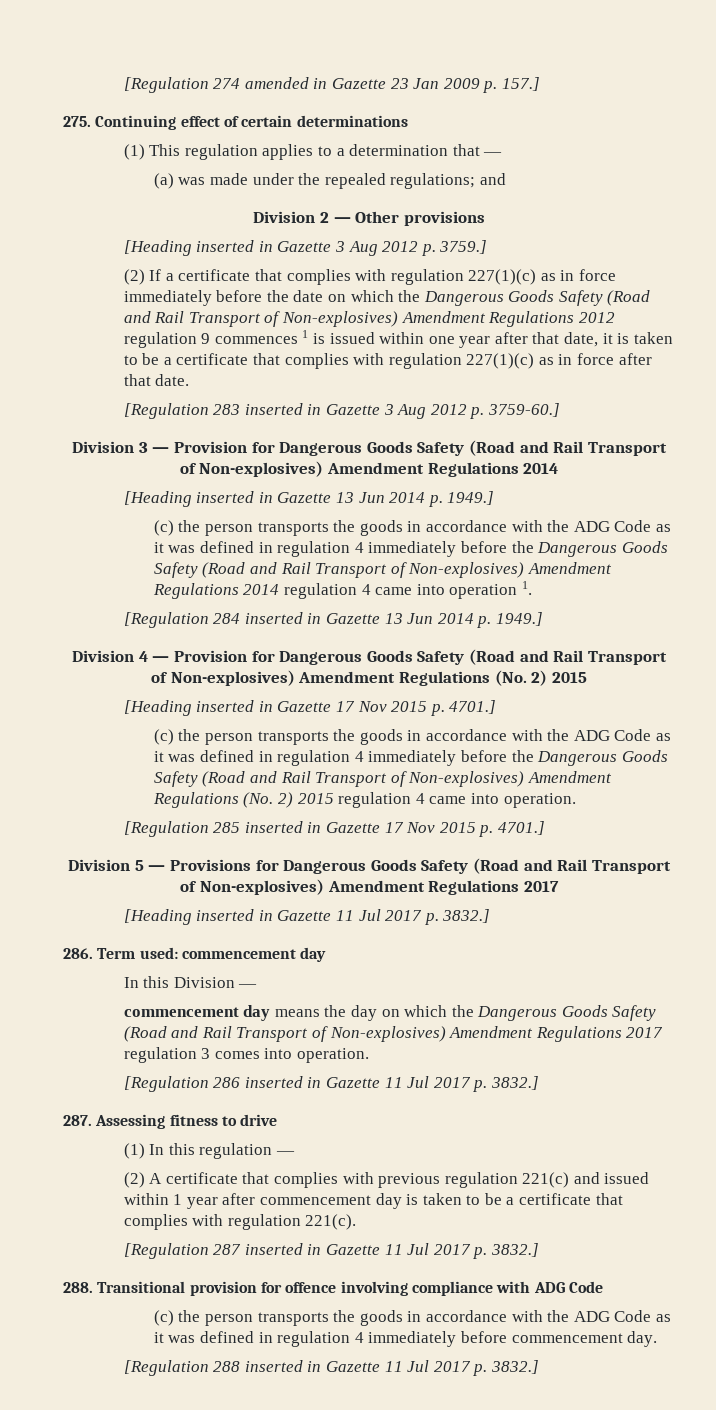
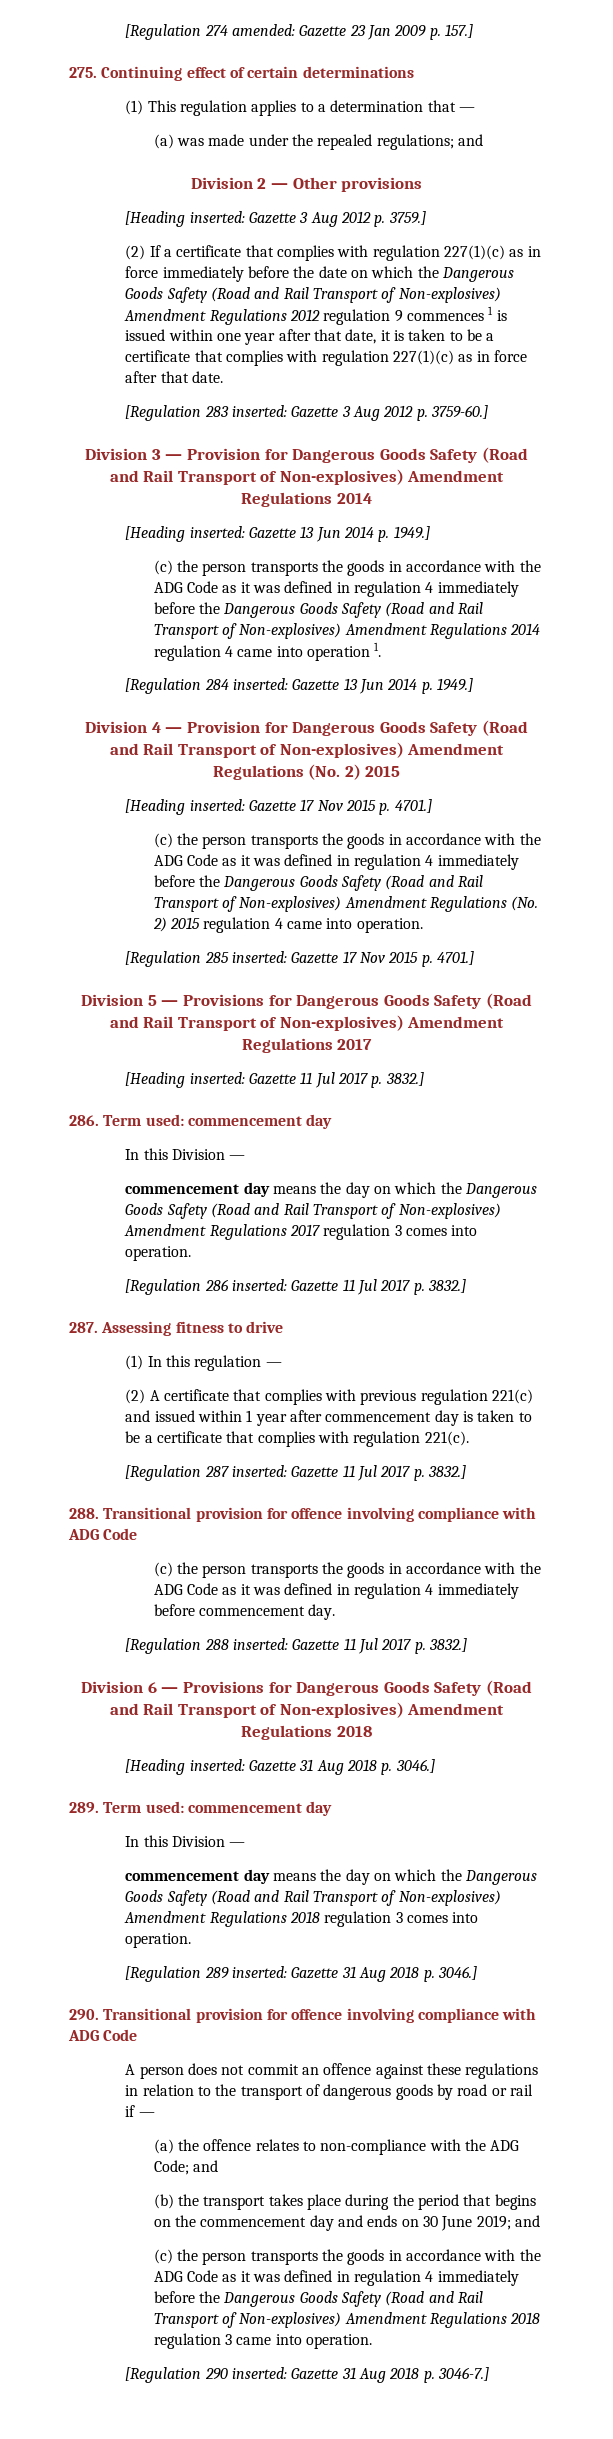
- [Regulation 274 amended in Gazette 23 Jan 2009 p. 157.]
+ [Regulation 274 amended: Gazette 23 Jan 2009 p. 157.]
- [Heading inserted in Gazette 3 Aug 2012 p. 3759.]
+ [Heading inserted: Gazette 3 Aug 2012 p. 3759.]
- [Regulation 283 inserted in Gazette 3 Aug 2012 p. 3759-60.]
+ [Regulation 283 inserted: Gazette 3 Aug 2012 p. 3759-60.]
- [Heading inserted in Gazette 13 Jun 2014 p. 1949.]
+ [Heading inserted: Gazette 13 Jun 2014 p. 1949.]
- [Regulation 284 inserted in Gazette 13 Jun 2014 p. 1949.]
+ [Regulation 284 inserted: Gazette 13 Jun 2014 p. 1949.]
- [Heading inserted in Gazette 17 Nov 2015 p. 4701.]
+ [Heading inserted: Gazette 17 Nov 2015 p. 4701.]
- [Regulation 285 inserted in Gazette 17 Nov 2015 p. 4701.]
+ [Regulation 285 inserted: Gazette 17 Nov 2015 p. 4701.]
- [Heading inserted in Gazette 11 Jul 2017 p. 3832.]
+ [Heading inserted: Gazette 11 Jul 2017 p. 3832.]
- [Regulation 286 inserted in Gazette 11 Jul 2017 p. 3832.]
+ [Regulation 286 inserted: Gazette 11 Jul 2017 p. 3832.]
- [Regulation 287 inserted in Gazette 11 Jul 2017 p. 3832.]
+ [Regulation 287 inserted: Gazette 11 Jul 2017 p. 3832.]
- [Regulation 288 inserted in Gazette 11 Jul 2017 p. 3832.]
+ [Regulation 288 inserted: Gazette 11 Jul 2017 p. 3832.]
+ Division 6 — Provisions for Dangerous Goods Safety (Road and Rail Transport of Non-explosives) Amendment Regulations 2018
+ [Heading inserted: Gazette 31 Aug 2018 p. 3046.]
+ 289. Term used: commencement day
+ In this Division —
+ commencement day means the day on which the Dangerous Goods Safety (Road and Rail Transport of Non-explosives) Amendment Regulations 2018 regulation 3 comes into operation.
+ [Regulation 289 inserted: Gazette 31 Aug 2018 p. 3046.]
+ 290. Transitional provision for offence involving compliance with ADG Code
+ A person does not commit an offence against these regulations in relation to the transport of dangerous goods by road or rail if —
+ (a) the offence relates to non-compliance with the ADG Code; and
+ (b) the transport takes place during the period that begins on the commencement day and ends on 30 June 2019; and
+ (c) the person transports the goods in accordance with the ADG Code as it was defined in regulation 4 immediately before the Dangerous Goods Safety (Road and Rail Transport of Non-explosives) Amendment Regulations 2018 regulation 3 came into operation.
+ [Regulation 290 inserted: Gazette 31 Aug 2018 p. 3046-7.]

